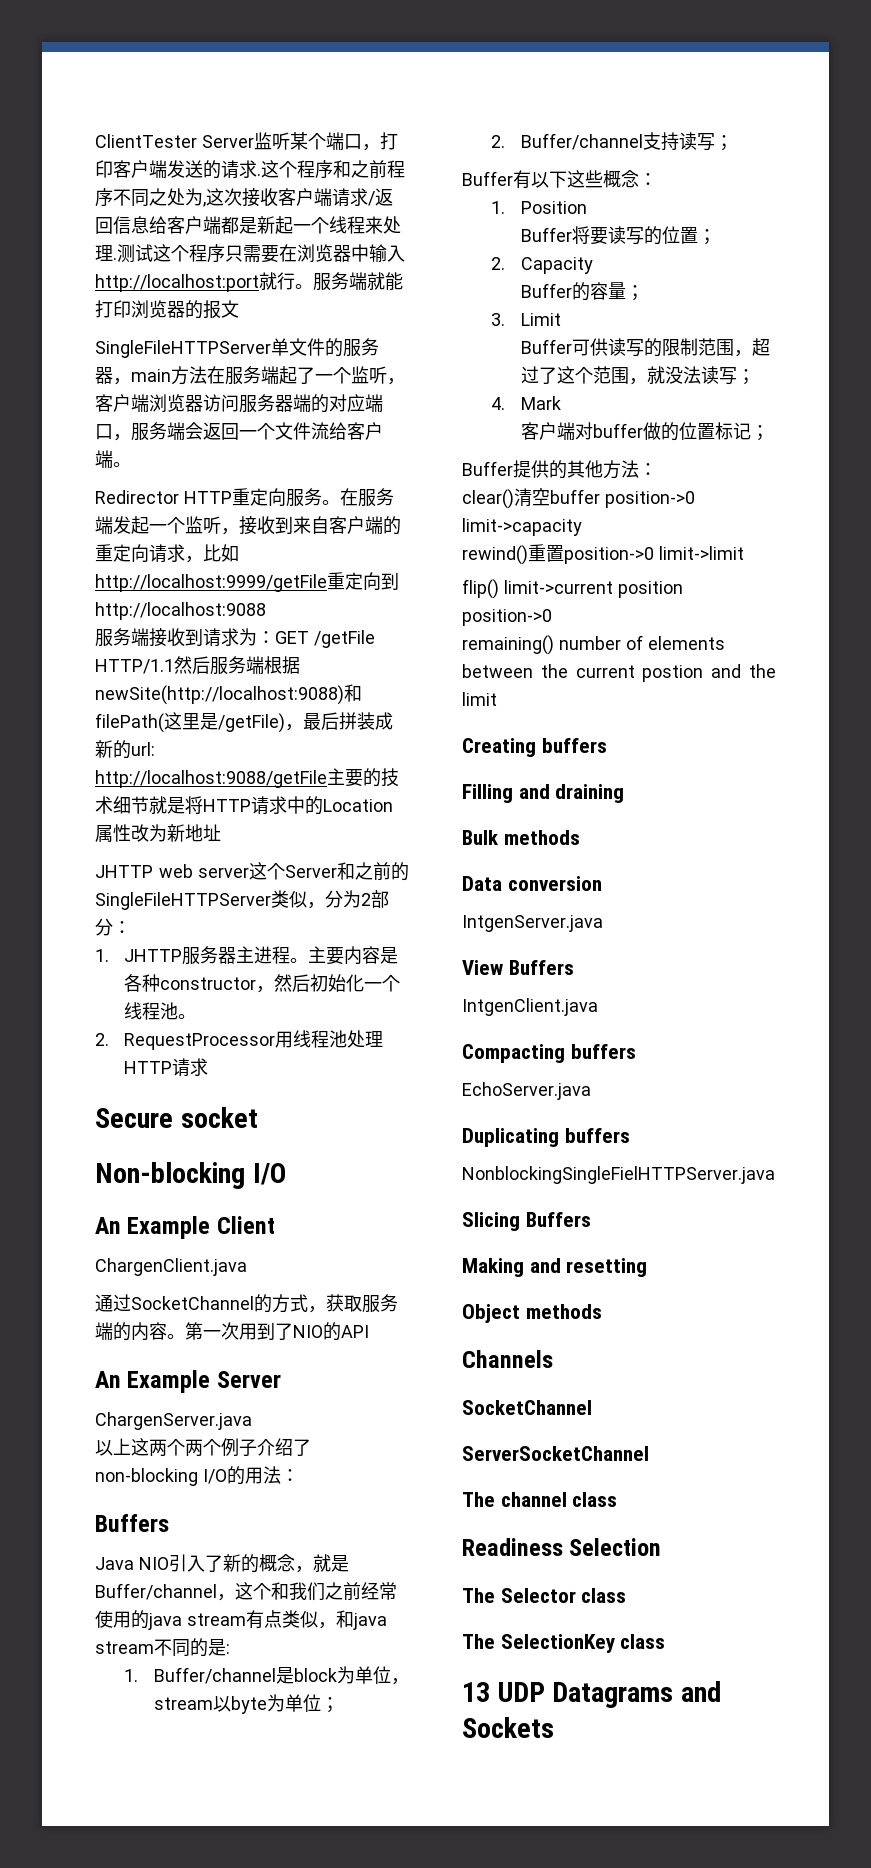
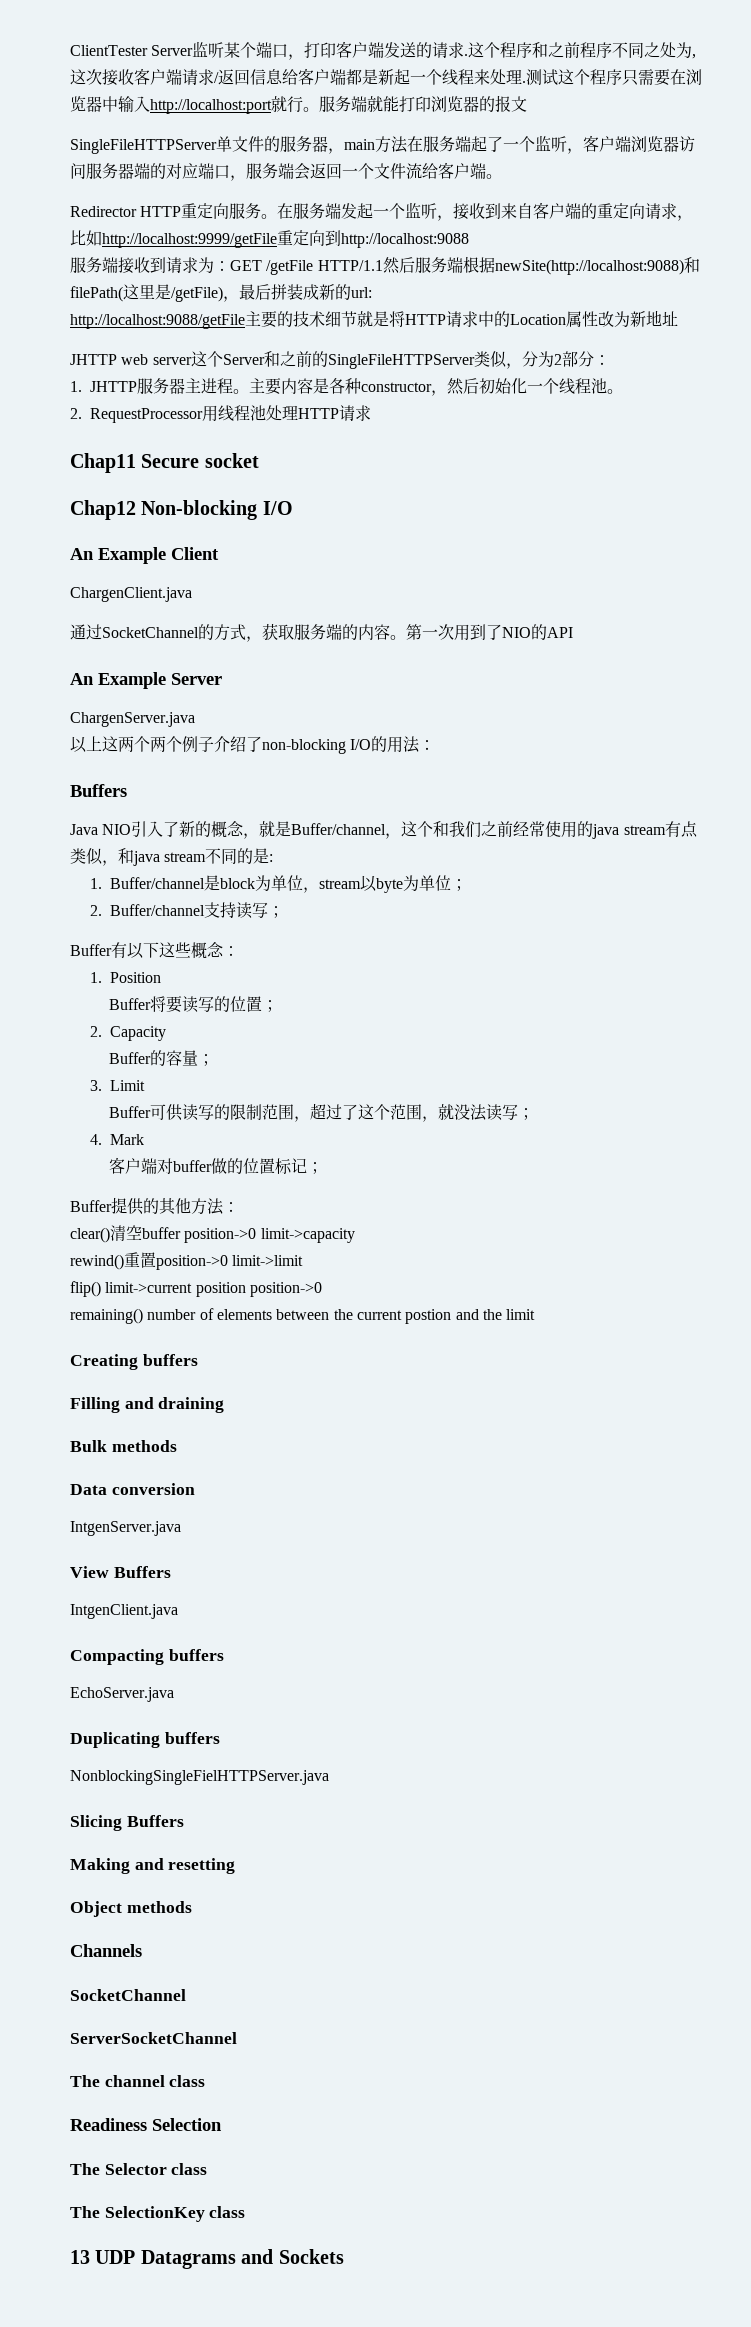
- Secure socket
+ Chap11 Secure socket
- Non-blocking I/O
+ Chap12 Non-blocking I/O

